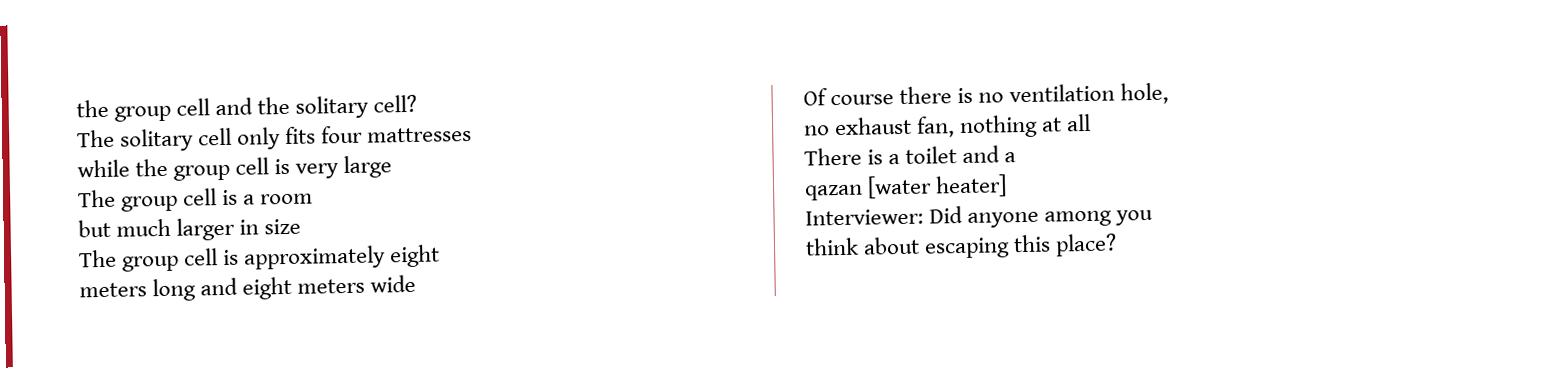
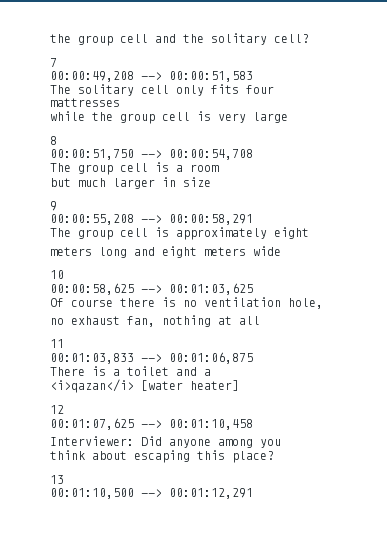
+ 7
+ 00:00:49,208 --> 00:00:51,583
+ 8
+ 00:00:51,750 --> 00:00:54,708
+ 9
+ 00:00:55,208 --> 00:00:58,291
+ 10
+ 00:00:58,625 --> 00:01:03,625
+ 11
+ 00:01:03,833 --> 00:01:06,875
- qazan [water heater]
+ <i>qazan</i> [water heater]
+ 12
+ 00:01:07,625 --> 00:01:10,458
+ 13
+ 00:01:10,500 --> 00:01:12,291

